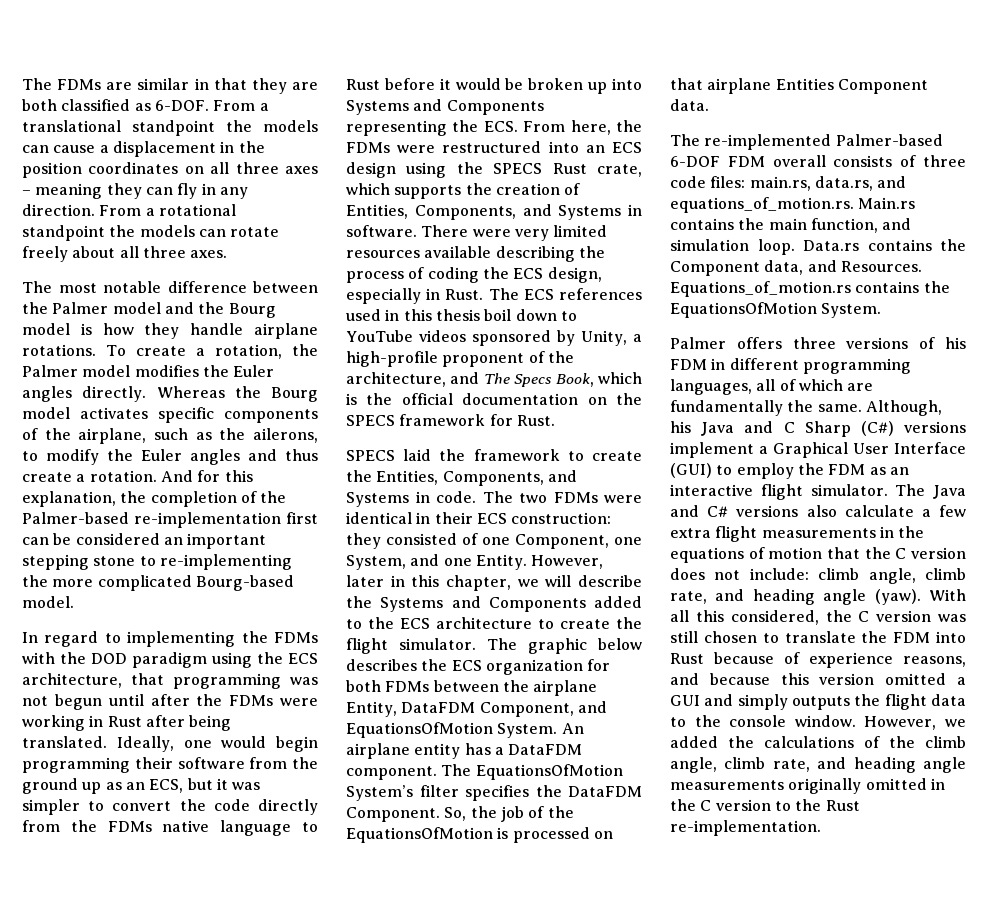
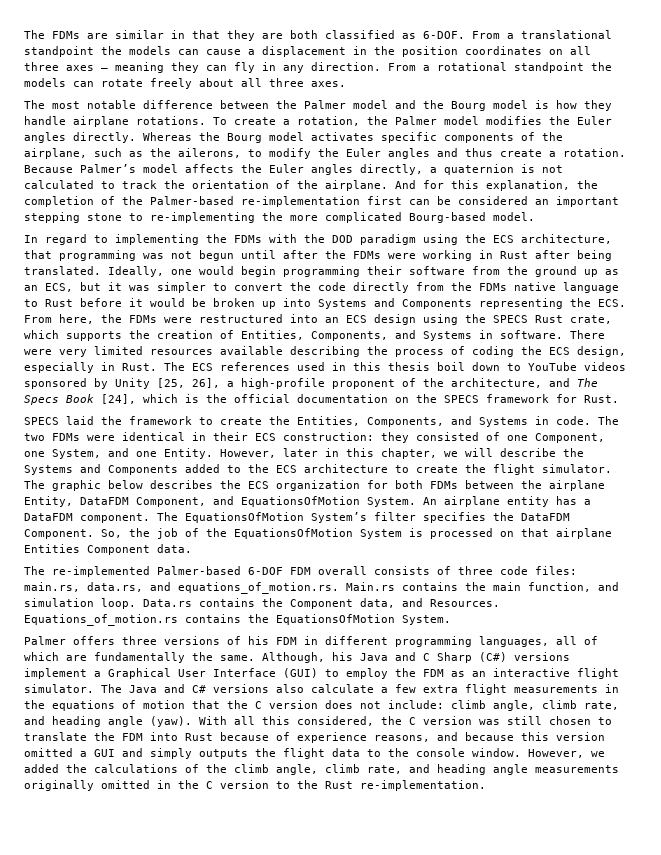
+ Because Palmer’s model affects the Euler angles directly, a quaternion is not calculated to track the orientation of the airplane.
- The ECS references used in this thesis boil down to YouTube videos sponsored by Unity, a high-profile proponent of the architecture, and The Specs Book, which is the official documentation on the SPECS framework for Rust.
+ The ECS references used in this thesis boil down to YouTube videos sponsored by Unity [25, 26], a high-profile proponent of the architecture, and The Specs Book [24], which is the official documentation on the SPECS framework for Rust.
- So, the job of the EquationsOfMotion is processed on that airplane Entities Component data.
+ So, the job of the EquationsOfMotion System is processed on that airplane Entities Component data.

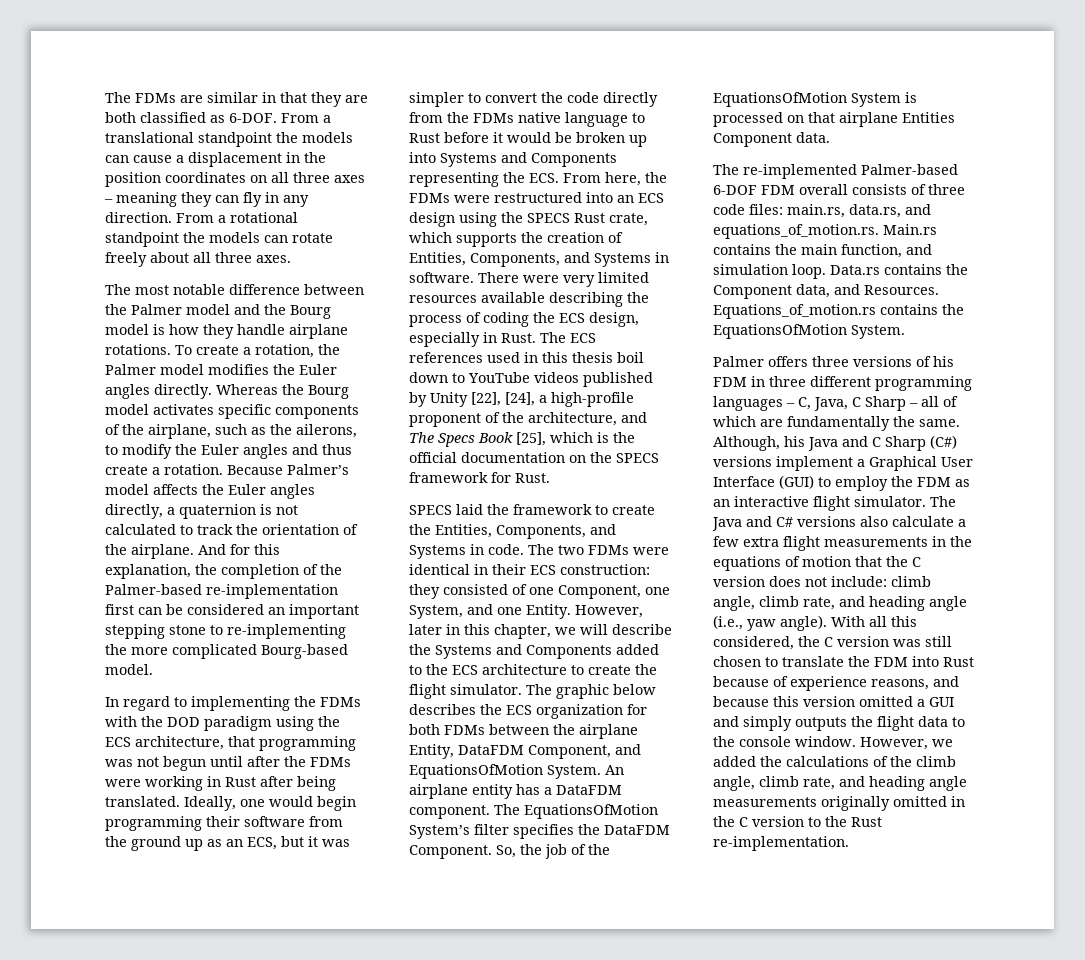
- The ECS references used in this thesis boil down to YouTube videos sponsored by Unity [25, 26], a high-profile proponent of the architecture, and The Specs Book [24], which is the official documentation on the SPECS framework for Rust.
+ The ECS references used in this thesis boil down to YouTube videos published by Unity [22], [24], a high-profile proponent of the architecture, and The Specs Book [25], which is the official documentation on the SPECS framework for Rust.
- Palmer offers three versions of his FDM in different programming languages, all of which are fundamentally the same.
+ Palmer offers three versions of his FDM in three different programming languages – C, Java, C Sharp – all of which are fundamentally the same.
- The Java and C# versions also calculate a few extra flight measurements in the equations of motion that the C version does not include: climb angle, climb rate, and heading angle (yaw).
+ The Java and C# versions also calculate a few extra flight measurements in the equations of motion that the C version does not include: climb angle, climb rate, and heading angle (i.e., yaw angle).

